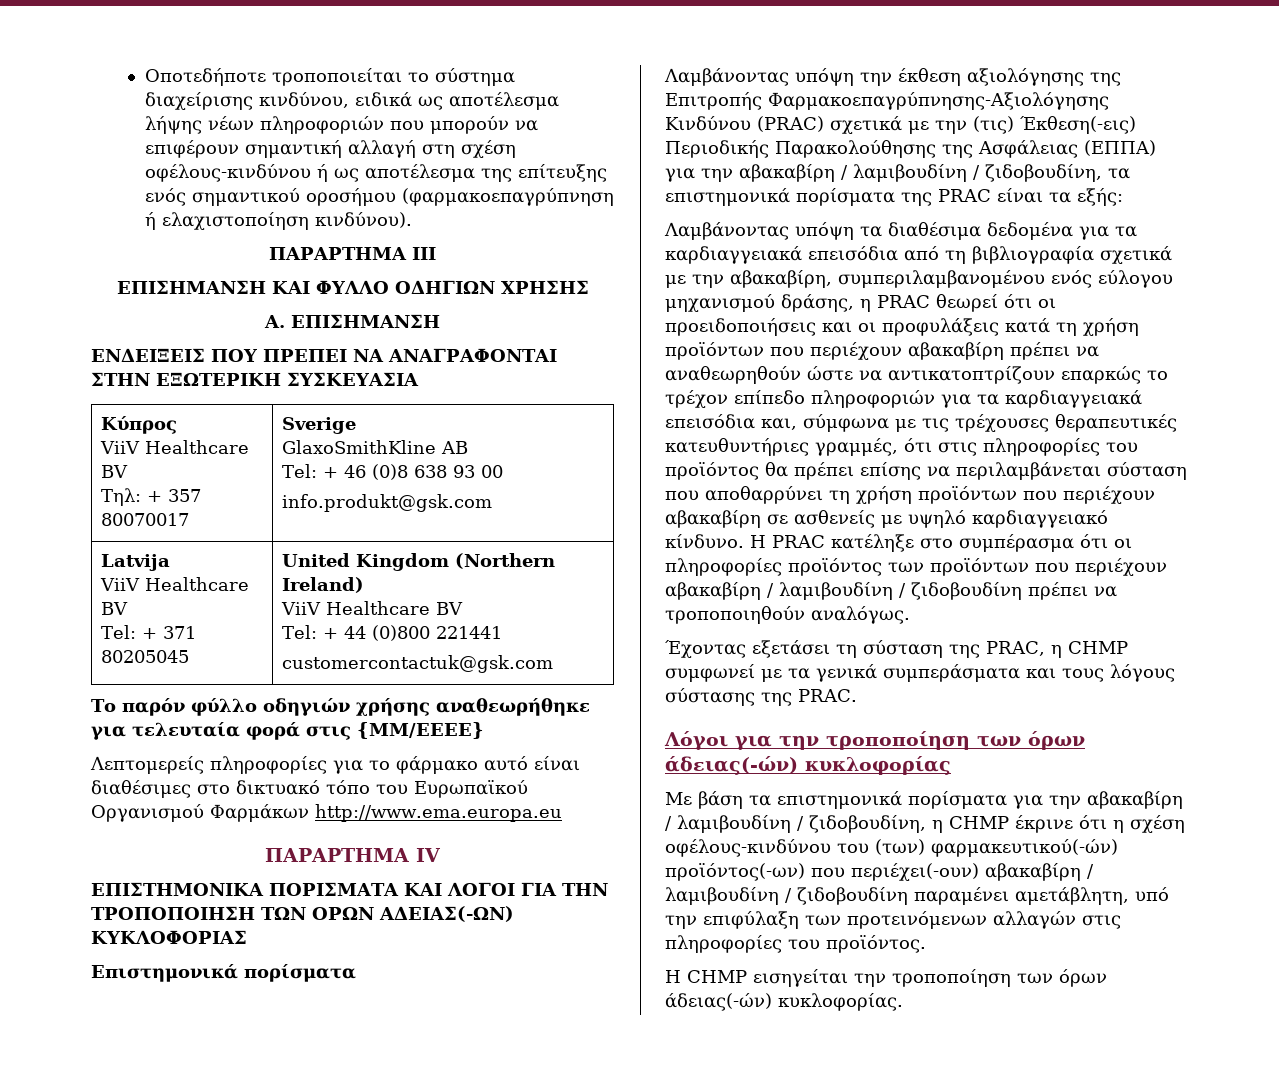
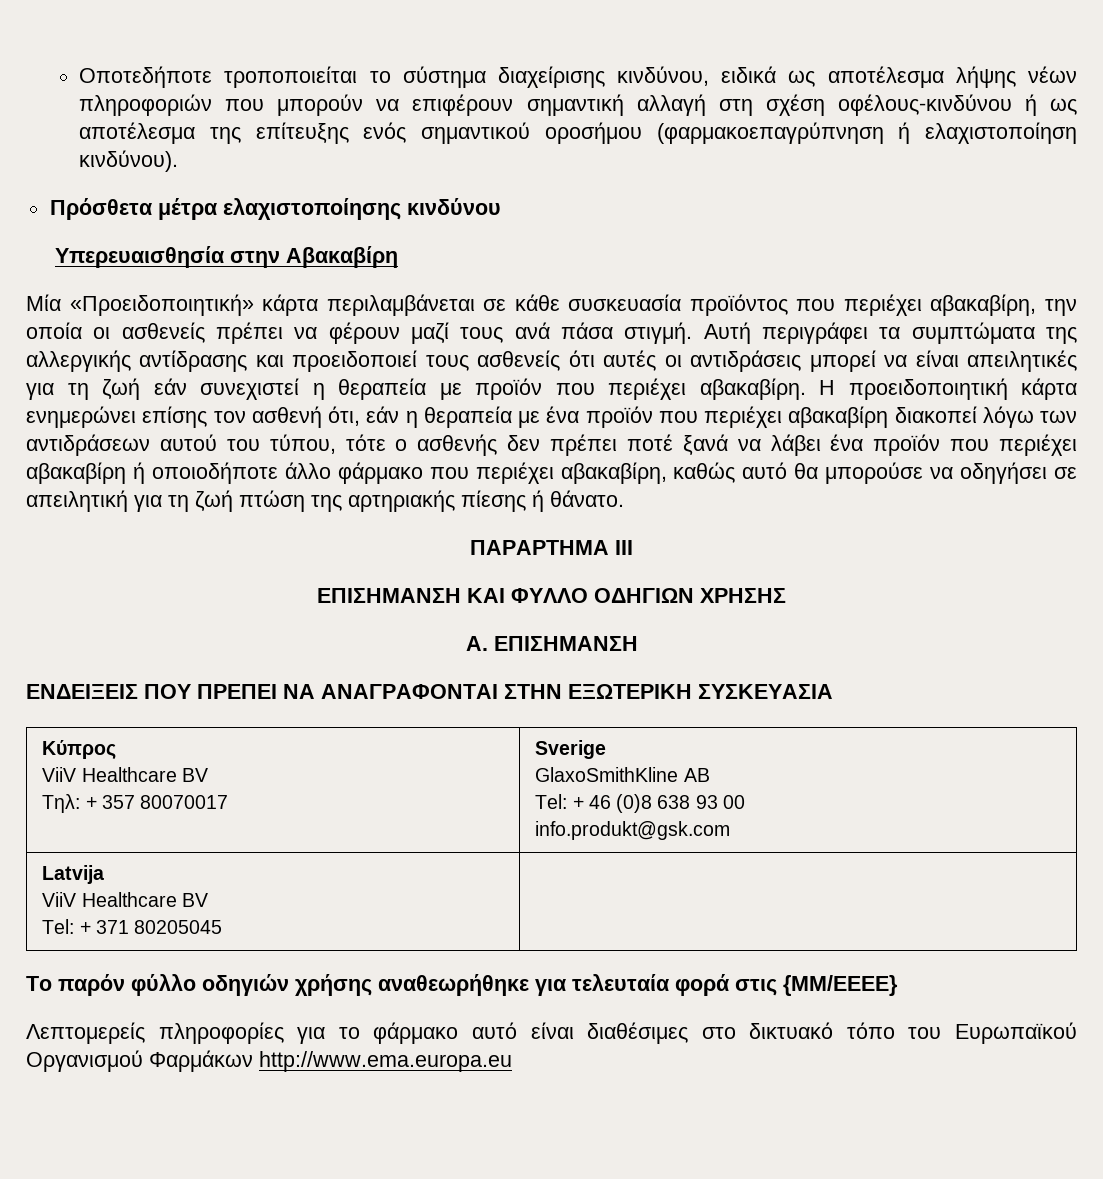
+ Πρόσθετα μέτρα ελαχιστοποίησης κινδύνου
+ Υπερευαισθησία στην Αβακαβίρη
+ Μία «Προειδοποιητική» κάρτα περιλαμβάνεται σε κάθε συσκευασία προϊόντος που περιέχει αβακαβίρη, την οποία οι ασθενείς πρέπει να φέρουν μαζί τους ανά πάσα στιγμή. Αυτή περιγράφει τα συμπτώματα της αλλεργικής αντίδρασης και προειδοποιεί τους ασθενείς ότι αυτές οι αντιδράσεις μπορεί να είναι απειλητικές για τη ζωή εάν συνεχιστεί η θεραπεία με προϊόν που περιέχει αβακαβίρη. Η προειδοποιητική κάρτα ενημερώνει επίσης τον ασθενή ότι, εάν η θεραπεία με ένα προϊόν που περιέχει αβακαβίρη διακοπεί λόγω των αντιδράσεων αυτού του τύπου, τότε ο ασθενής δεν πρέπει ποτέ ξανά να λάβει ένα προϊόν που περιέχει αβακαβίρη ή οποιοδήποτε άλλο φάρμακο που περιέχει αβακαβίρη, καθώς αυτό θα μπορούσε να οδηγήσει σε απειλητική για τη ζωή πτώση της αρτηριακής πίεσης ή θάνατο.
  Latvija
  ViiV Healthcare BV
- Tel: + 371 80205045 | United Kingdom (Northern Ireland)
- ViiV Healthcare BV
- Tel: + 44 (0)800 221441
- customercontactuk@gsk.com
+ Tel: + 371 80205045 |
- ΠΑΡΑΡΤΗΜΑ IV
- ΕΠΙΣΤΗΜΟΝΙΚΑ ΠΟΡΙΣΜΑΤΑ ΚΑΙ ΛΟΓΟΙ ΓΙΑ ΤΗΝ ΤΡΟΠΟΠΟΙΗΣΗ ΤΩΝ ΟΡΩΝ ΑΔΕΙΑΣ(-ΩΝ) ΚΥΚΛΟΦΟΡΙΑΣ
- Επιστημονικά πορίσματα
- Λαμβάνοντας υπόψη την έκθεση αξιολόγησης της Επιτροπής Φαρμακοεπαγρύπνησης-Αξιολόγησης Κινδύνου (PRAC) σχετικά με την (τις) Έκθεση(-εις) Περιοδικής Παρακολούθησης της Ασφάλειας (ΕΠΠΑ) για την αβακαβίρη / λαμιβουδίνη / ζιδοβουδίνη, τα επιστημονικά πορίσματα της PRAC είναι τα εξής:
- Λαμβάνοντας υπόψη τα διαθέσιμα δεδομένα για τα καρδιαγγειακά επεισόδια από τη βιβλιογραφία σχετικά με την αβακαβίρη, συμπεριλαμβανομένου ενός εύλογου μηχανισμού δράσης, η PRAC θεωρεί ότι οι προειδοποιήσεις και οι προφυλάξεις κατά τη χρήση προϊόντων που περιέχουν αβακαβίρη πρέπει να αναθεωρηθούν ώστε να αντικατοπτρίζουν επαρκώς το τρέχον επίπεδο πληροφοριών για τα καρδιαγγειακά επεισόδια και, σύμφωνα με τις τρέχουσες θεραπευτικές κατευθυντήριες γραμμές, ότι στις πληροφορίες του προϊόντος θα πρέπει επίσης να περιλαμβάνεται σύσταση που αποθαρρύνει τη χρήση προϊόντων που περιέχουν αβακαβίρη σε ασθενείς με υψηλό καρδιαγγειακό κίνδυνο. Η PRAC κατέληξε στο συμπέρασμα ότι οι πληροφορίες προϊόντος των προϊόντων που περιέχουν αβακαβίρη / λαμιβουδίνη / ζιδοβουδίνη πρέπει να τροποποιηθούν αναλόγως.
- Έχοντας εξετάσει τη σύσταση της PRAC, η CHMP συμφωνεί με τα γενικά συμπεράσματα και τους λόγους σύστασης της PRAC.
- Λόγοι για την τροποποίηση των όρων άδειας(-ών) κυκλοφορίας
- Με βάση τα επιστημονικά πορίσματα για την αβακαβίρη / λαμιβουδίνη / ζιδοβουδίνη, η CHMP έκρινε ότι η σχέση οφέλους-κινδύνου του (των) φαρμακευτικού(-ών) προϊόντος(-ων) που περιέχει(-ουν) αβακαβίρη / λαμιβουδίνη / ζιδοβουδίνη παραμένει αμετάβλητη, υπό την επιφύλαξη των προτεινόμενων αλλαγών στις πληροφορίες του προϊόντος.
- Η CHMP εισηγείται την τροποποίηση των όρων άδειας(-ών) κυκλοφορίας.

